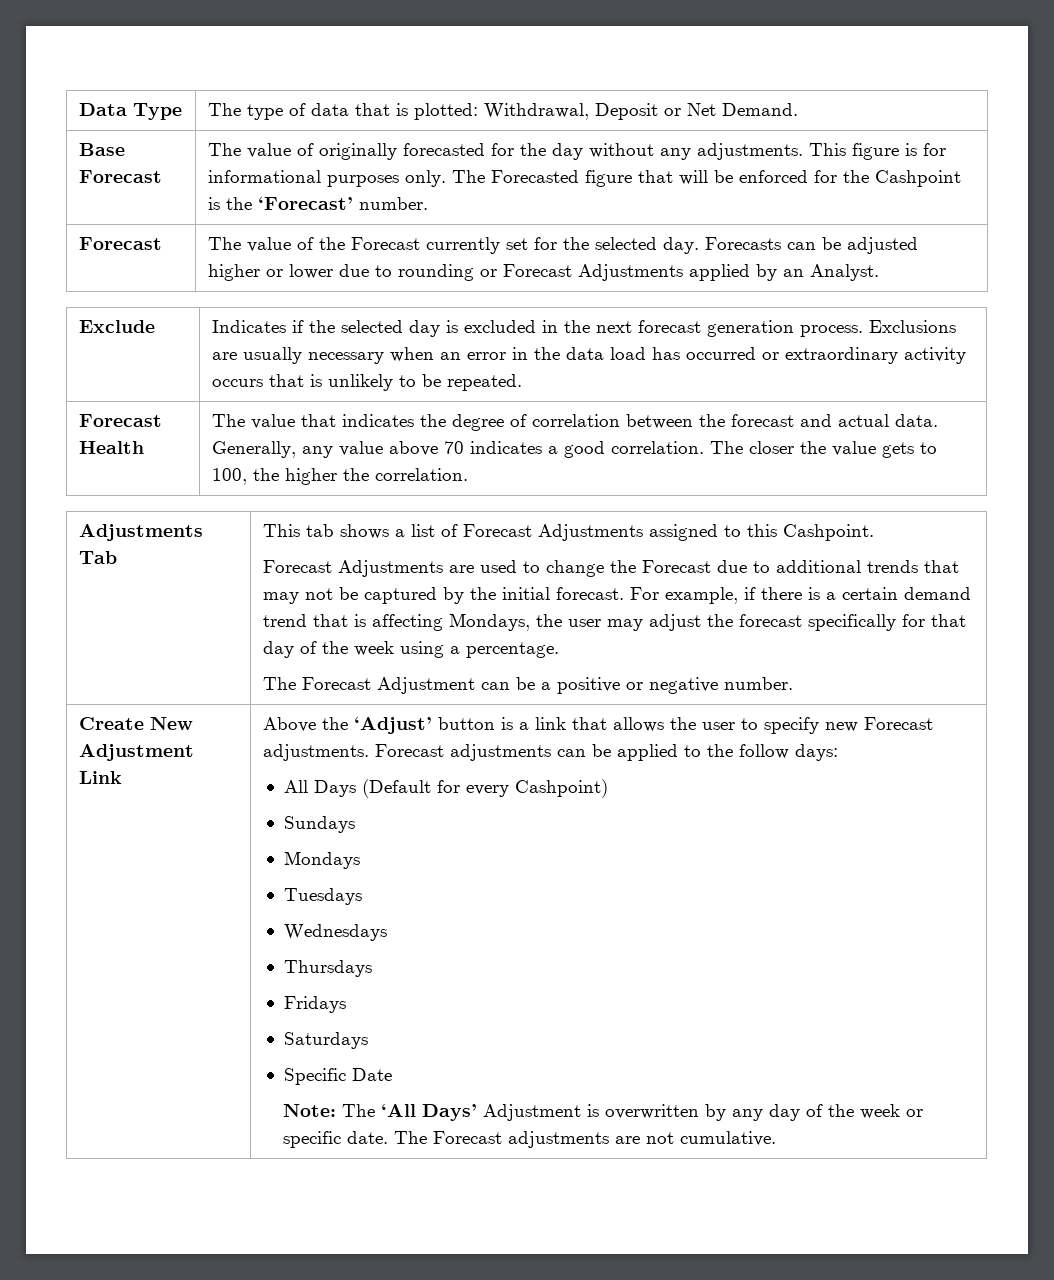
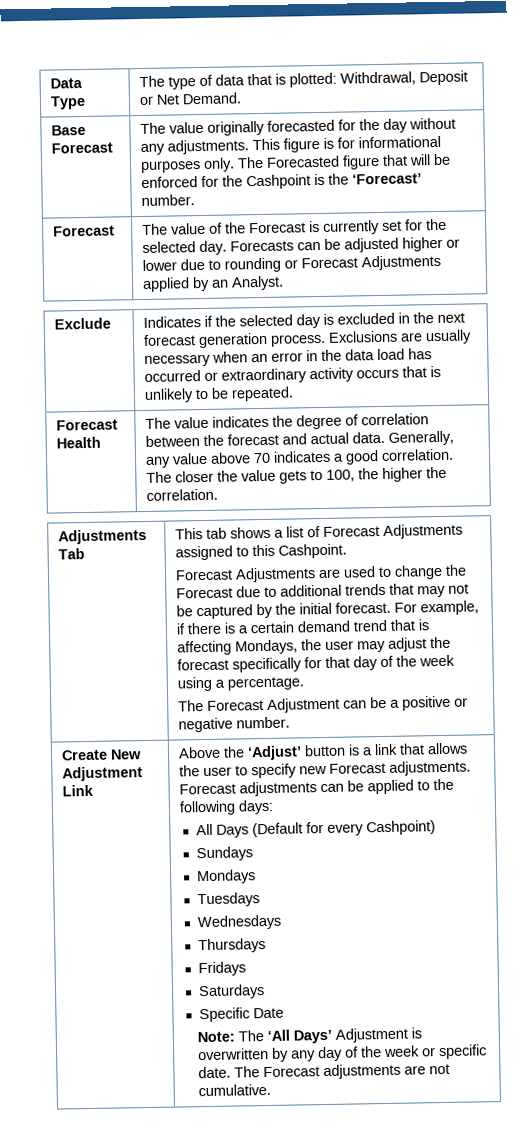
- Base Forecast | The value of originally forecasted for the day without any adjustments. This figure is for informational purposes only. The Forecasted figure that will be enforced for the Cashpoint is the ‘Forecast’ number.
+ Base Forecast | The value originally forecasted for the day without any adjustments. This figure is for informational purposes only. The Forecasted figure that will be enforced for the Cashpoint is the ‘Forecast’ number.
- Forecast | The value of the Forecast currently set for the selected day. Forecasts can be adjusted higher or lower due to rounding or Forecast Adjustments applied by an Analyst.
+ Forecast | The value of the Forecast is currently set for the selected day. Forecasts can be adjusted higher or lower due to rounding or Forecast Adjustments applied by an Analyst.
- Forecast Health | The value that indicates the degree of correlation between the forecast and actual data. Generally, any value above 70 indicates a good correlation. The closer the value gets to 100, the higher the correlation.
+ Forecast Health | The value indicates the degree of correlation between the forecast and actual data. Generally, any value above 70 indicates a good correlation. The closer the value gets to 100, the higher the correlation.
- Forecast adjustments can be applied to the follow days:
+ Forecast adjustments can be applied to the following days:

